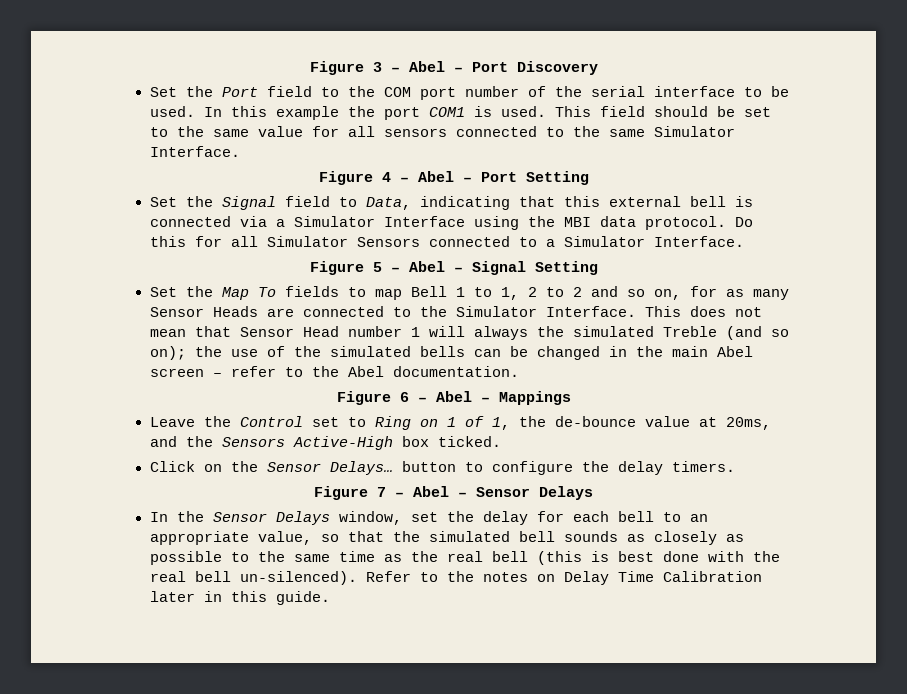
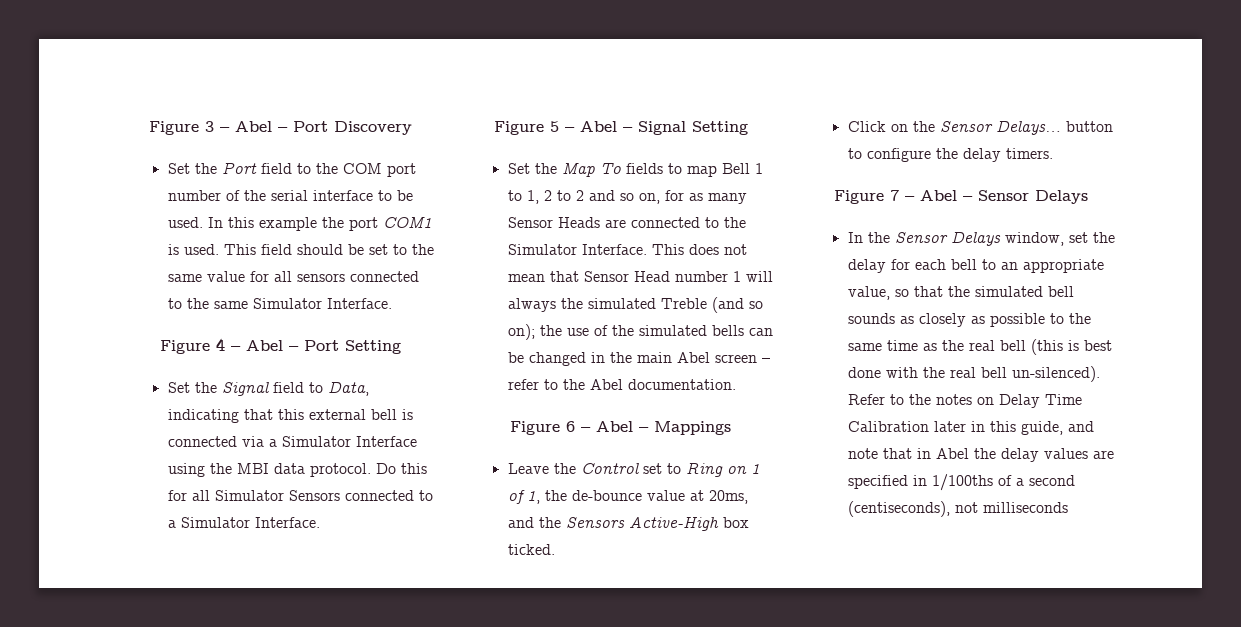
- Refer to the notes on Delay Time Calibration later in this guide.
+ Refer to the notes on Delay Time Calibration later in this guide, and note that in Abel the delay values are specified in 1/100ths of a second (centiseconds), not milliseconds

